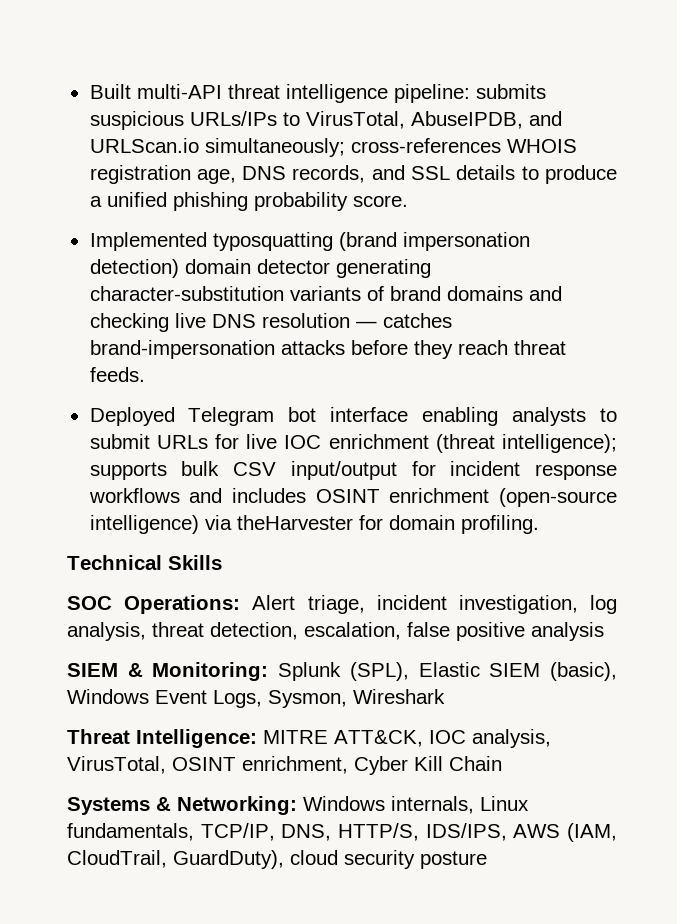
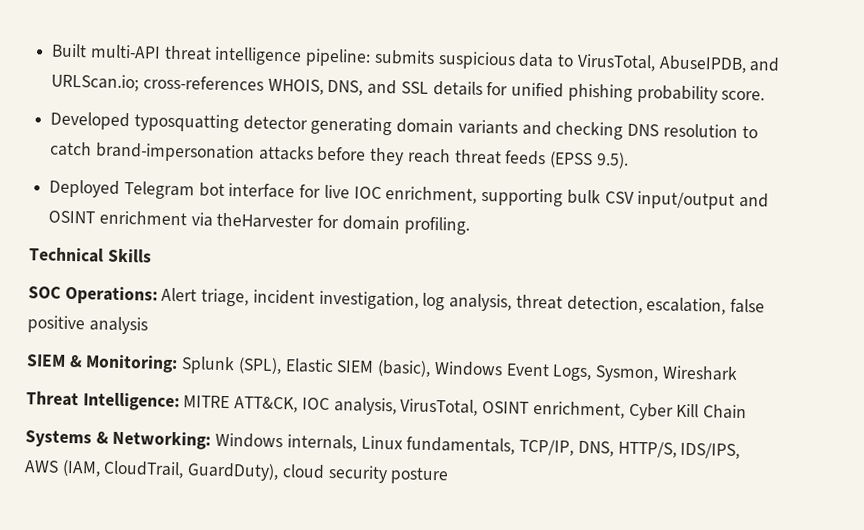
- Built multi-API threat intelligence pipeline: submits suspicious URLs/IPs to VirusTotal, AbuseIPDB, and URLScan.io simultaneously; cross-references WHOIS registration age, DNS records, and SSL details to produce a unified phishing probability score.
- Implemented typosquatting (brand impersonation detection) domain detector generating character-substitution variants of brand domains and checking live DNS resolution — catches brand-impersonation attacks before they reach threat feeds.
+ Built multi-API threat intelligence pipeline: submits suspicious data to VirusTotal, AbuseIPDB, and URLScan.io; cross-references WHOIS, DNS, and SSL details for unified phishing probability score.
+ Developed typosquatting detector generating domain variants and checking DNS resolution to catch brand-impersonation attacks before they reach threat feeds (EPSS 9.5).
- Deployed Telegram bot interface enabling analysts to submit URLs for live IOC enrichment (threat intelligence); supports bulk CSV input/output for incident response workflows and includes OSINT enrichment (open-source intelligence) via theHarvester for domain profiling.
+ Deployed Telegram bot interface for live IOC enrichment, supporting bulk CSV input/output and OSINT enrichment via theHarvester for domain profiling.

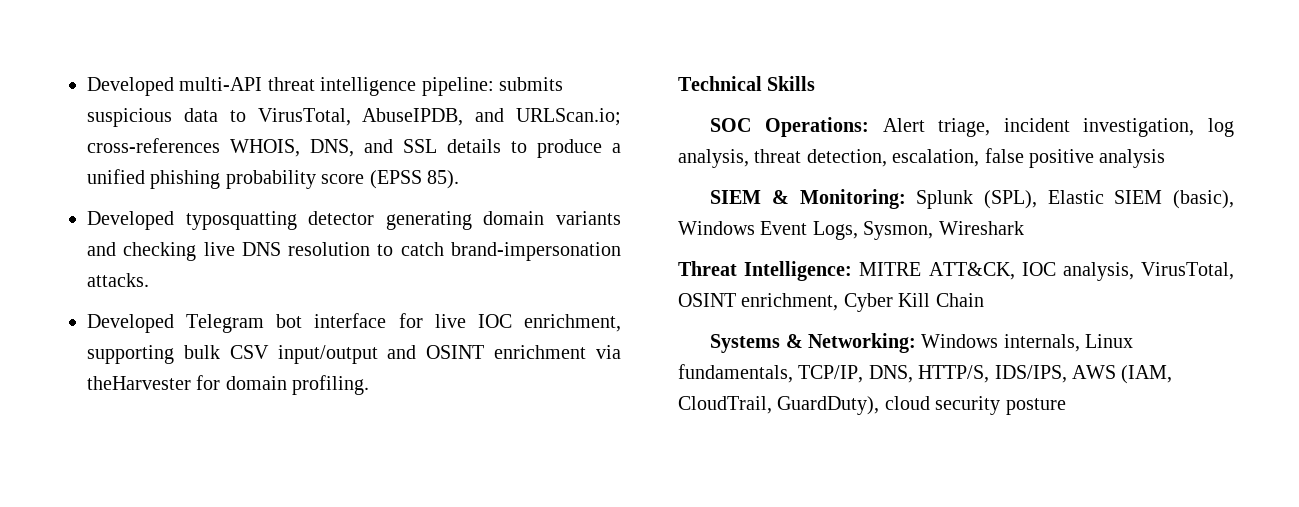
- Built multi-API threat intelligence pipeline: submits suspicious data to VirusTotal, AbuseIPDB, and URLScan.io; cross-references WHOIS, DNS, and SSL details for unified phishing probability score.
+ Developed multi-API threat intelligence pipeline: submits suspicious data to VirusTotal, AbuseIPDB, and URLScan.io; cross-references WHOIS, DNS, and SSL details to produce a unified phishing probability score (EPSS 85).
- Developed typosquatting detector generating domain variants and checking DNS resolution to catch brand-impersonation attacks before they reach threat feeds (EPSS 9.5).
- Deployed Telegram bot interface for live IOC enrichment, supporting bulk CSV input/output and OSINT enrichment via theHarvester for domain profiling.
+ Developed typosquatting detector generating domain variants and checking live DNS resolution to catch brand-impersonation attacks.
+ Developed Telegram bot interface for live IOC enrichment, supporting bulk CSV input/output and OSINT enrichment via theHarvester for domain profiling.

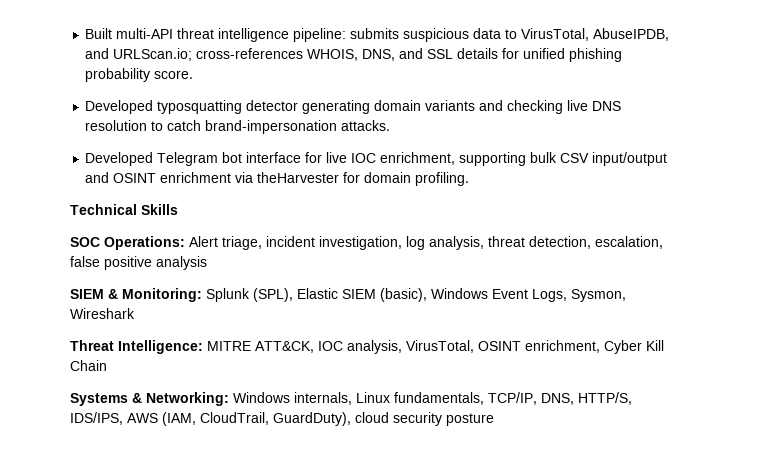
- Developed multi-API threat intelligence pipeline: submits suspicious data to VirusTotal, AbuseIPDB, and URLScan.io; cross-references WHOIS, DNS, and SSL details to produce a unified phishing probability score (EPSS 85).
+ Built multi-API threat intelligence pipeline: submits suspicious data to VirusTotal, AbuseIPDB, and URLScan.io; cross-references WHOIS, DNS, and SSL details for unified phishing probability score.

